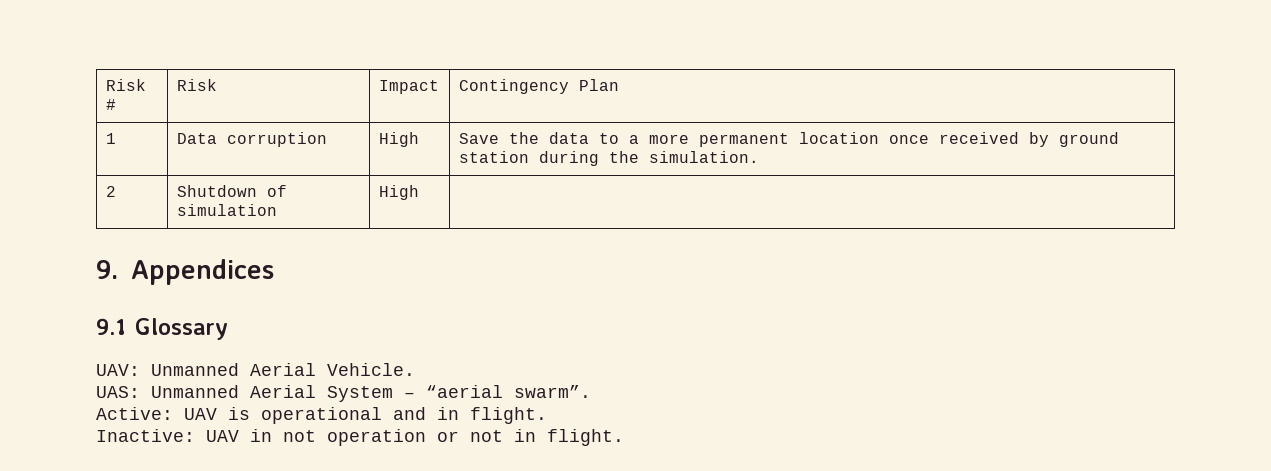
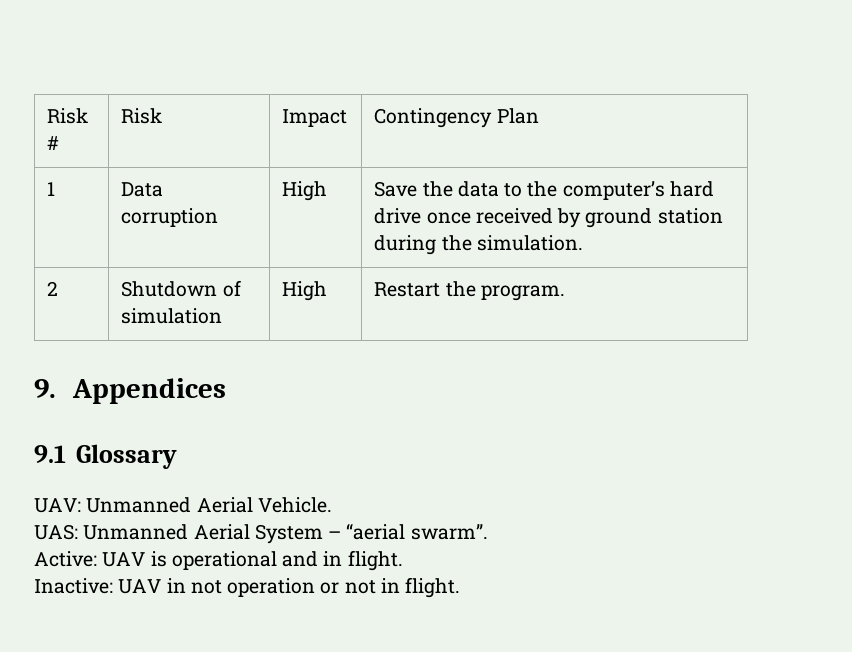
- 1 | Data corruption | High | Save the data to a more permanent location once received by ground station during the simulation.
+ 1 | Data corruption | High | Save the data to the computer’s hard drive once received by ground station during the simulation.
- 2 | Shutdown of simulation | High |
+ 2 | Shutdown of simulation | High | Restart the program.

